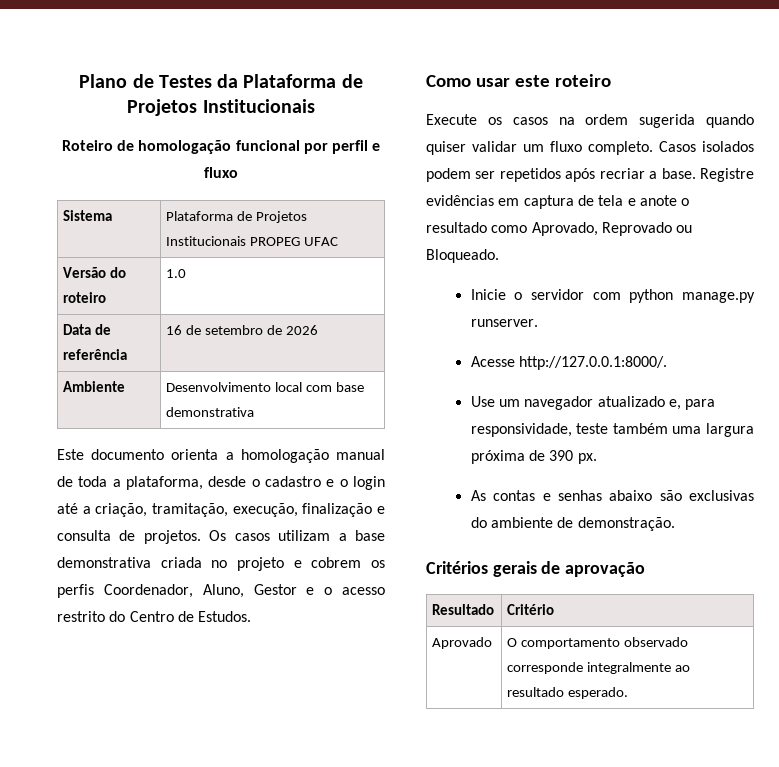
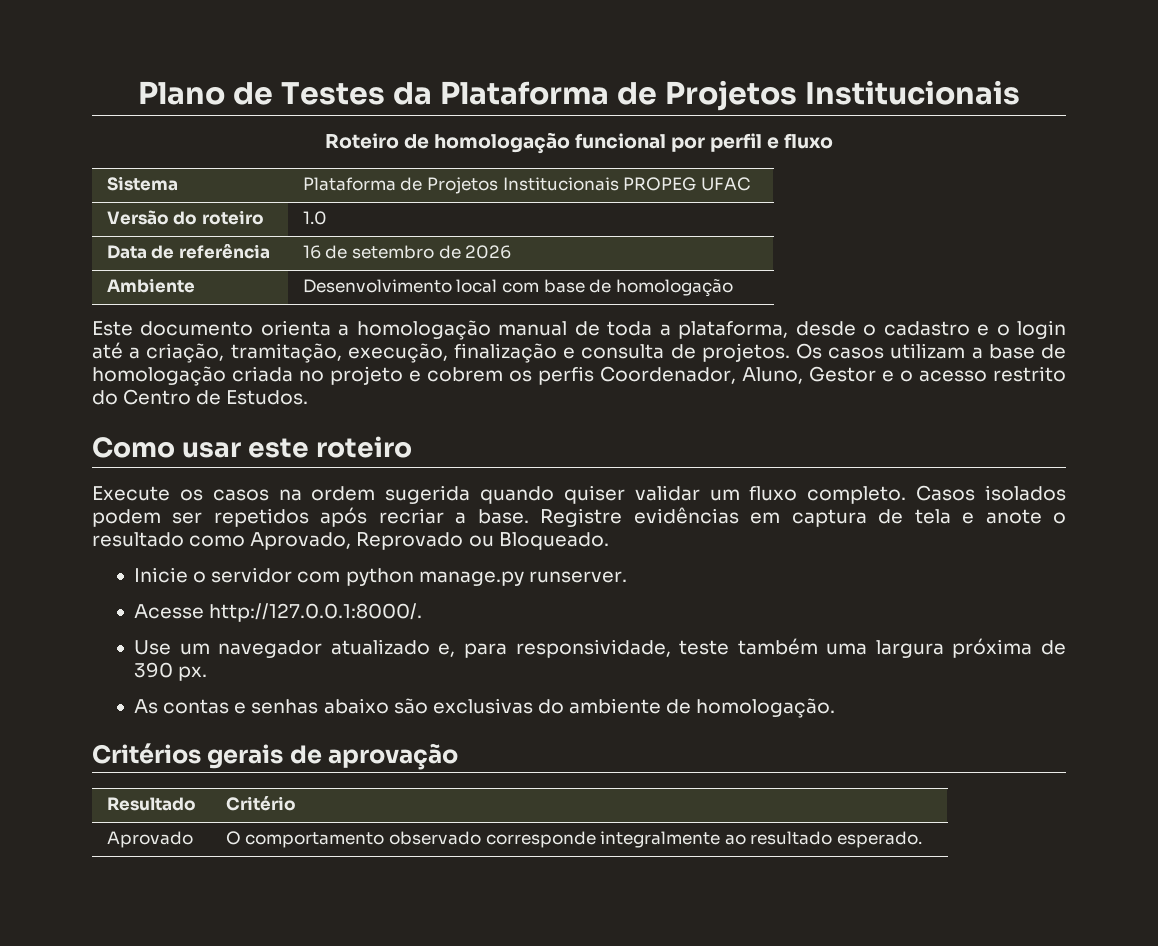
- Ambiente | Desenvolvimento local com base demonstrativa
+ Ambiente | Desenvolvimento local com base de homologação
- Os casos utilizam a base demonstrativa criada no projeto e cobrem os perfis Coordenador, Aluno, Gestor e o acesso restrito do Centro de Estudos.
+ Os casos utilizam a base de homologação criada no projeto e cobrem os perfis Coordenador, Aluno, Gestor e o acesso restrito do Centro de Estudos.
- As contas e senhas abaixo são exclusivas do ambiente de demonstração.
+ As contas e senhas abaixo são exclusivas do ambiente de homologação.

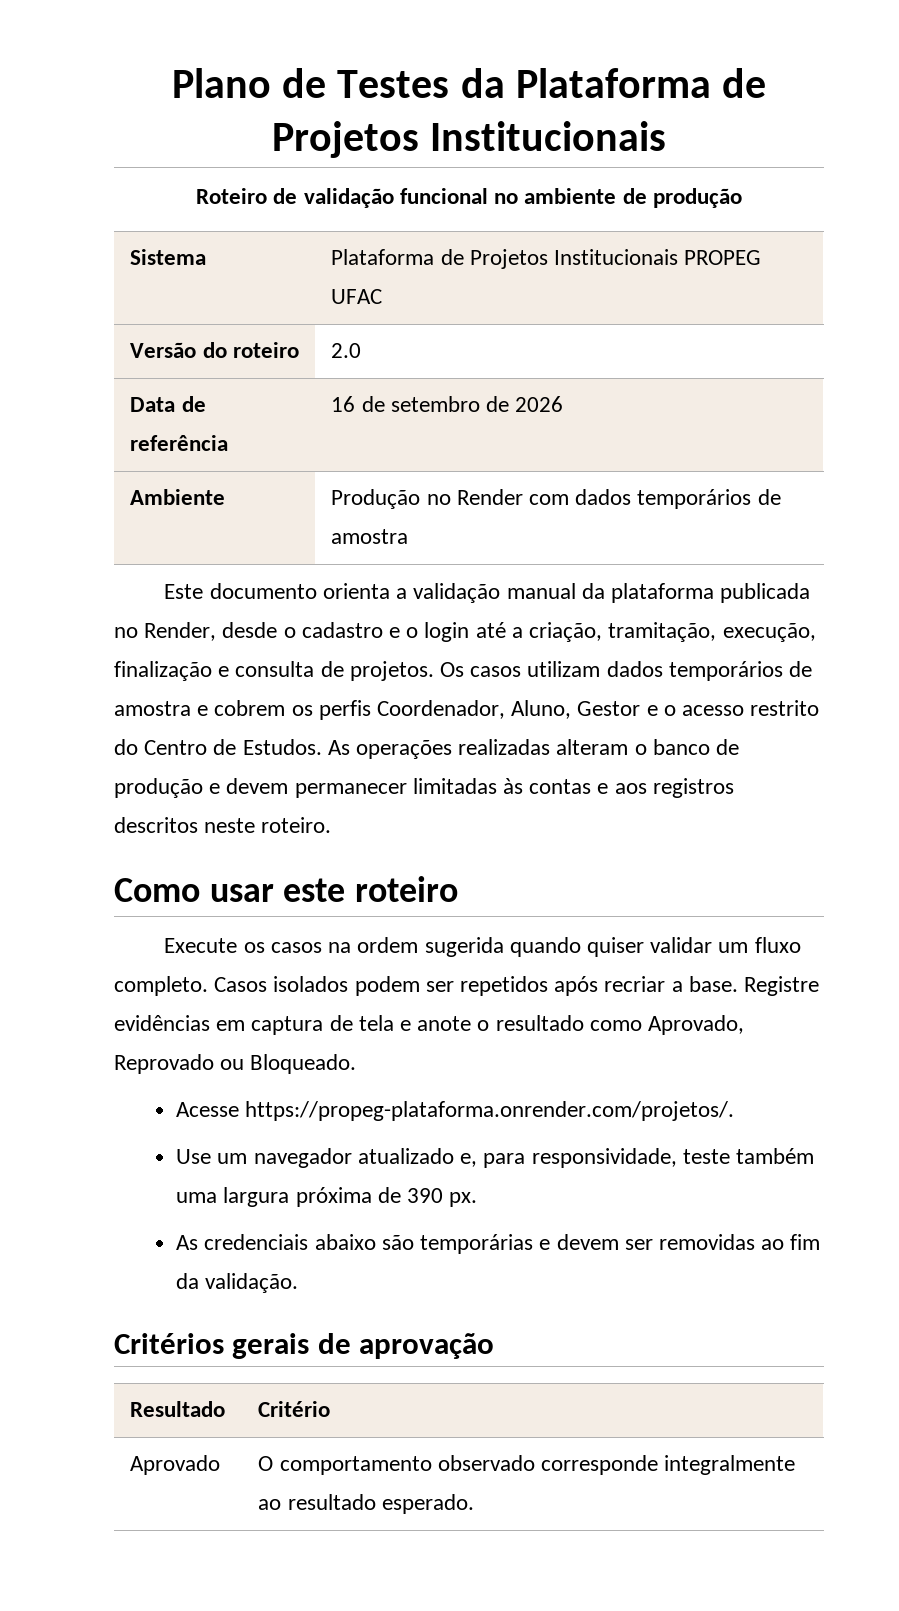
- Roteiro de homologação funcional por perfil e fluxo
+ Roteiro de validação funcional no ambiente de produção
- Versão do roteiro | 1.0
+ Versão do roteiro | 2.0
- Ambiente | Desenvolvimento local com base de homologação
- Este documento orienta a homologação manual de toda a plataforma, desde o cadastro e o login até a criação, tramitação, execução, finalização e consulta de projetos.
+ Ambiente | Produção no Render com dados temporários de amostra
+ Este documento orienta a validação manual da plataforma publicada no Render, desde o cadastro e o login até a criação, tramitação, execução, finalização e consulta de projetos.
- Os casos utilizam a base de homologação criada no projeto e cobrem os perfis Coordenador, Aluno, Gestor e o acesso restrito do Centro de Estudos.
+ Os casos utilizam dados temporários de amostra e cobrem os perfis Coordenador, Aluno, Gestor e o acesso restrito do Centro de Estudos. As operações realizadas alteram o banco de produção e devem permanecer limitadas às contas e aos registros descritos neste roteiro.
- Inicie o servidor com python manage.py runserver.
- Acesse http://127.0.0.1:8000/.
+ Acesse https://propeg-plataforma.onrender.com/projetos/.
- As contas e senhas abaixo são exclusivas do ambiente de homologação.
+ As credenciais abaixo são temporárias e devem ser removidas ao fim da validação.

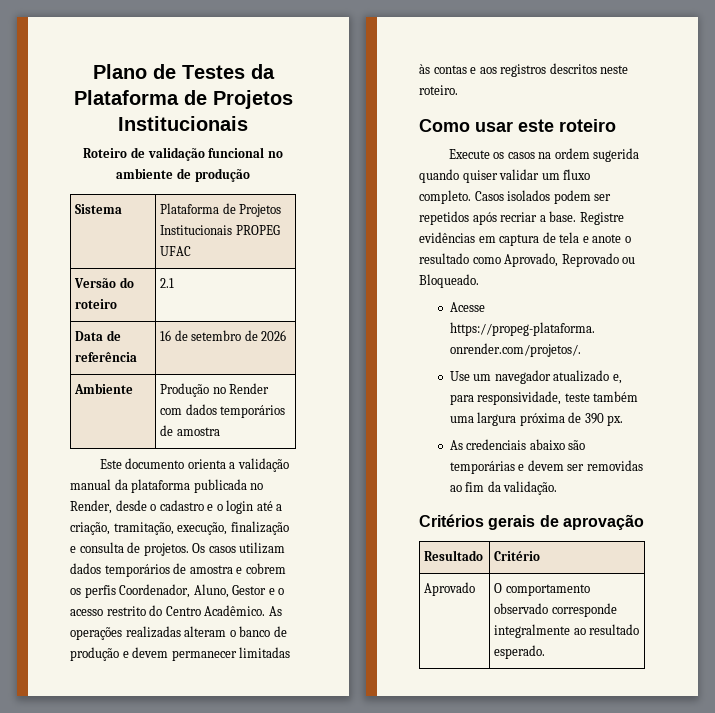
- Versão do roteiro | 2.0
+ Versão do roteiro | 2.1
- Os casos utilizam dados temporários de amostra e cobrem os perfis Coordenador, Aluno, Gestor e o acesso restrito do Centro de Estudos.
+ Os casos utilizam dados temporários de amostra e cobrem os perfis Coordenador, Aluno, Gestor e o acesso restrito do Centro Acadêmico.

